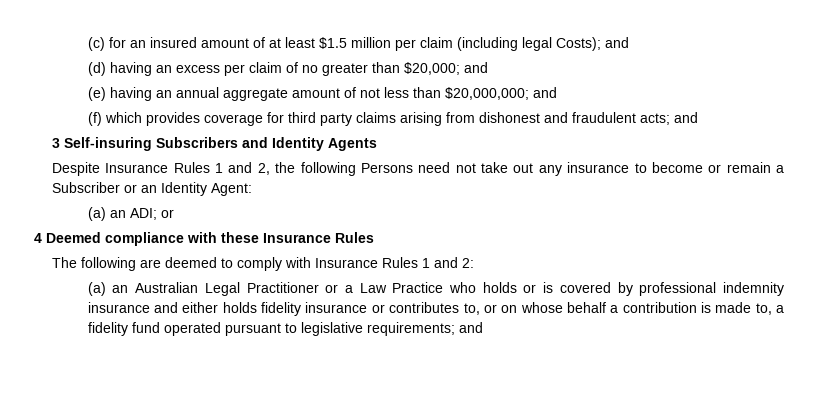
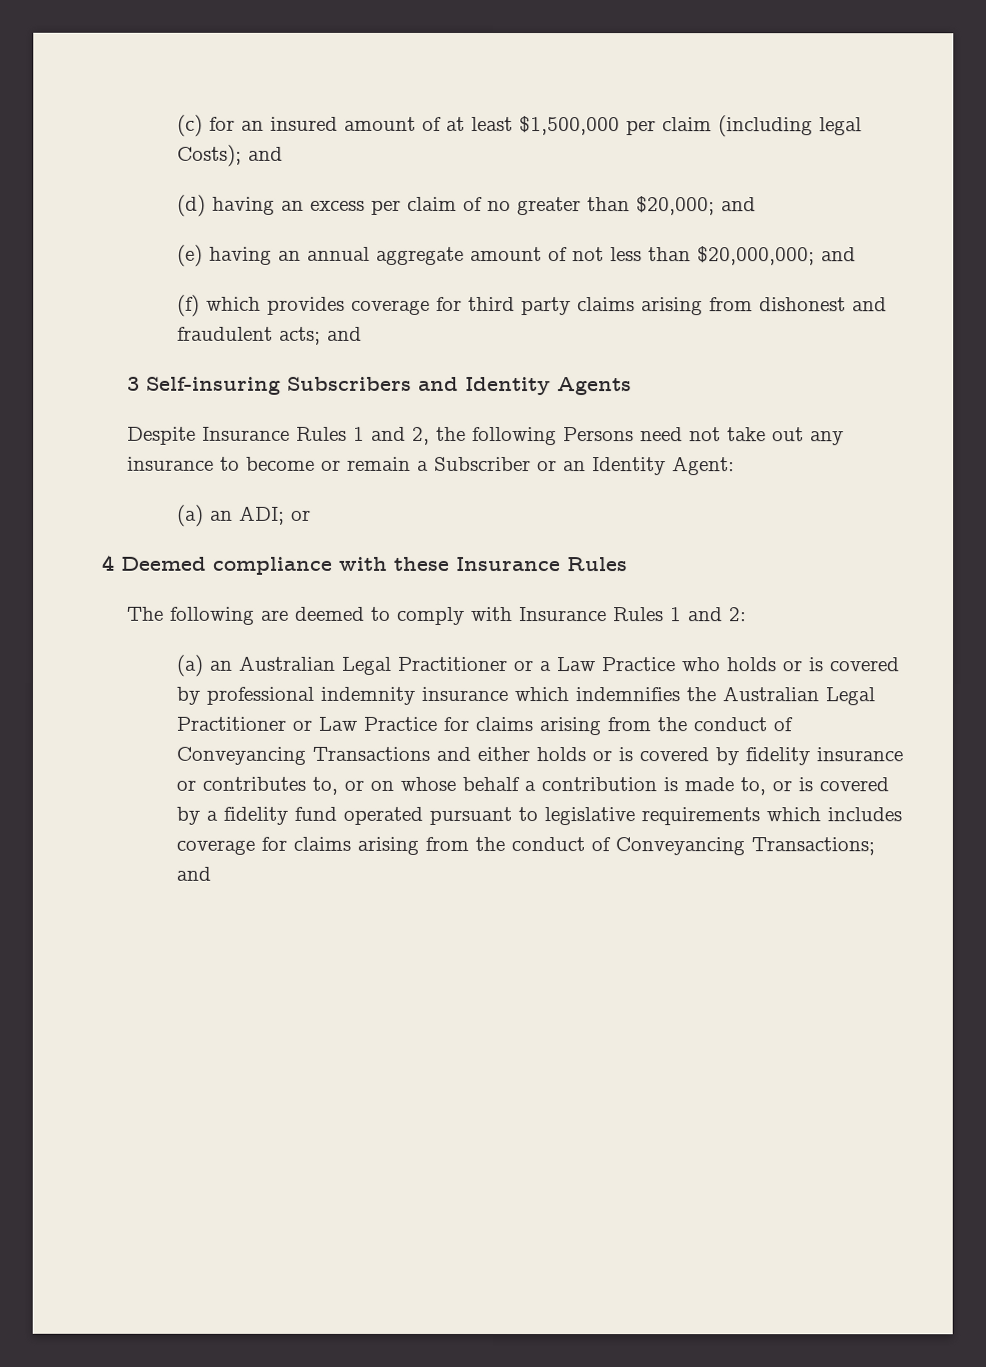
- (c) for an insured amount of at least $1.5 million per claim (including legal Costs); and
+ (c) for an insured amount of at least $1,500,000 per claim (including legal Costs); and
- (a) an Australian Legal Practitioner or a Law Practice who holds or is covered by professional indemnity insurance and either holds fidelity insurance or contributes to, or on whose behalf a contribution is made to, a fidelity fund operated pursuant to legislative requirements; and
+ (a) an Australian Legal Practitioner or a Law Practice who holds or is covered by professional indemnity insurance which indemnifies the Australian Legal Practitioner or Law Practice for claims arising from the conduct of Conveyancing Transactions and either holds or is covered by fidelity insurance or contributes to, or on whose behalf a contribution is made to, or is covered by a fidelity fund operated pursuant to legislative requirements which includes coverage for claims arising from the conduct of Conveyancing Transactions; and

